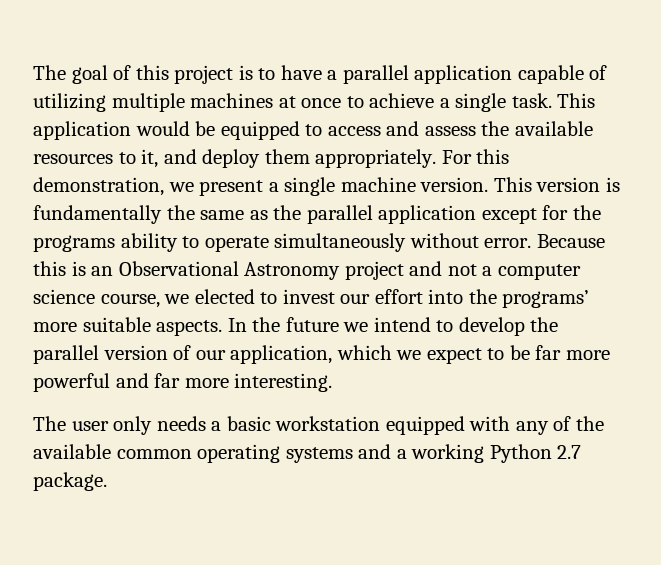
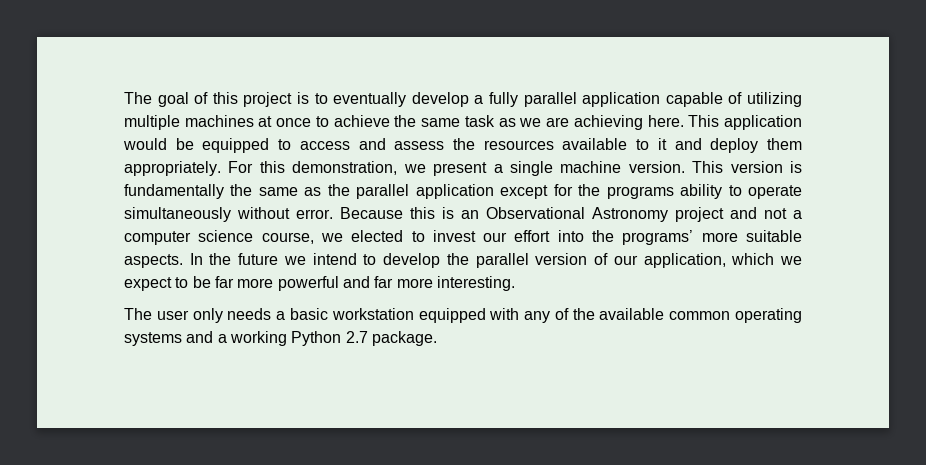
- The goal of this project is to have a parallel application capable of utilizing multiple machines at once to achieve a single task.
+ The goal of this project is to eventually develop a fully parallel application capable of utilizing multiple machines at once to achieve the same task as we are achieving here.
- This application would be equipped to access and assess the available resources to it, and deploy them appropriately.
+ This application would be equipped to access and assess the resources available to it and deploy them appropriately.

